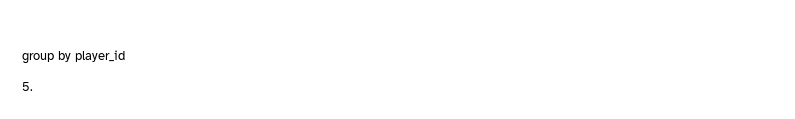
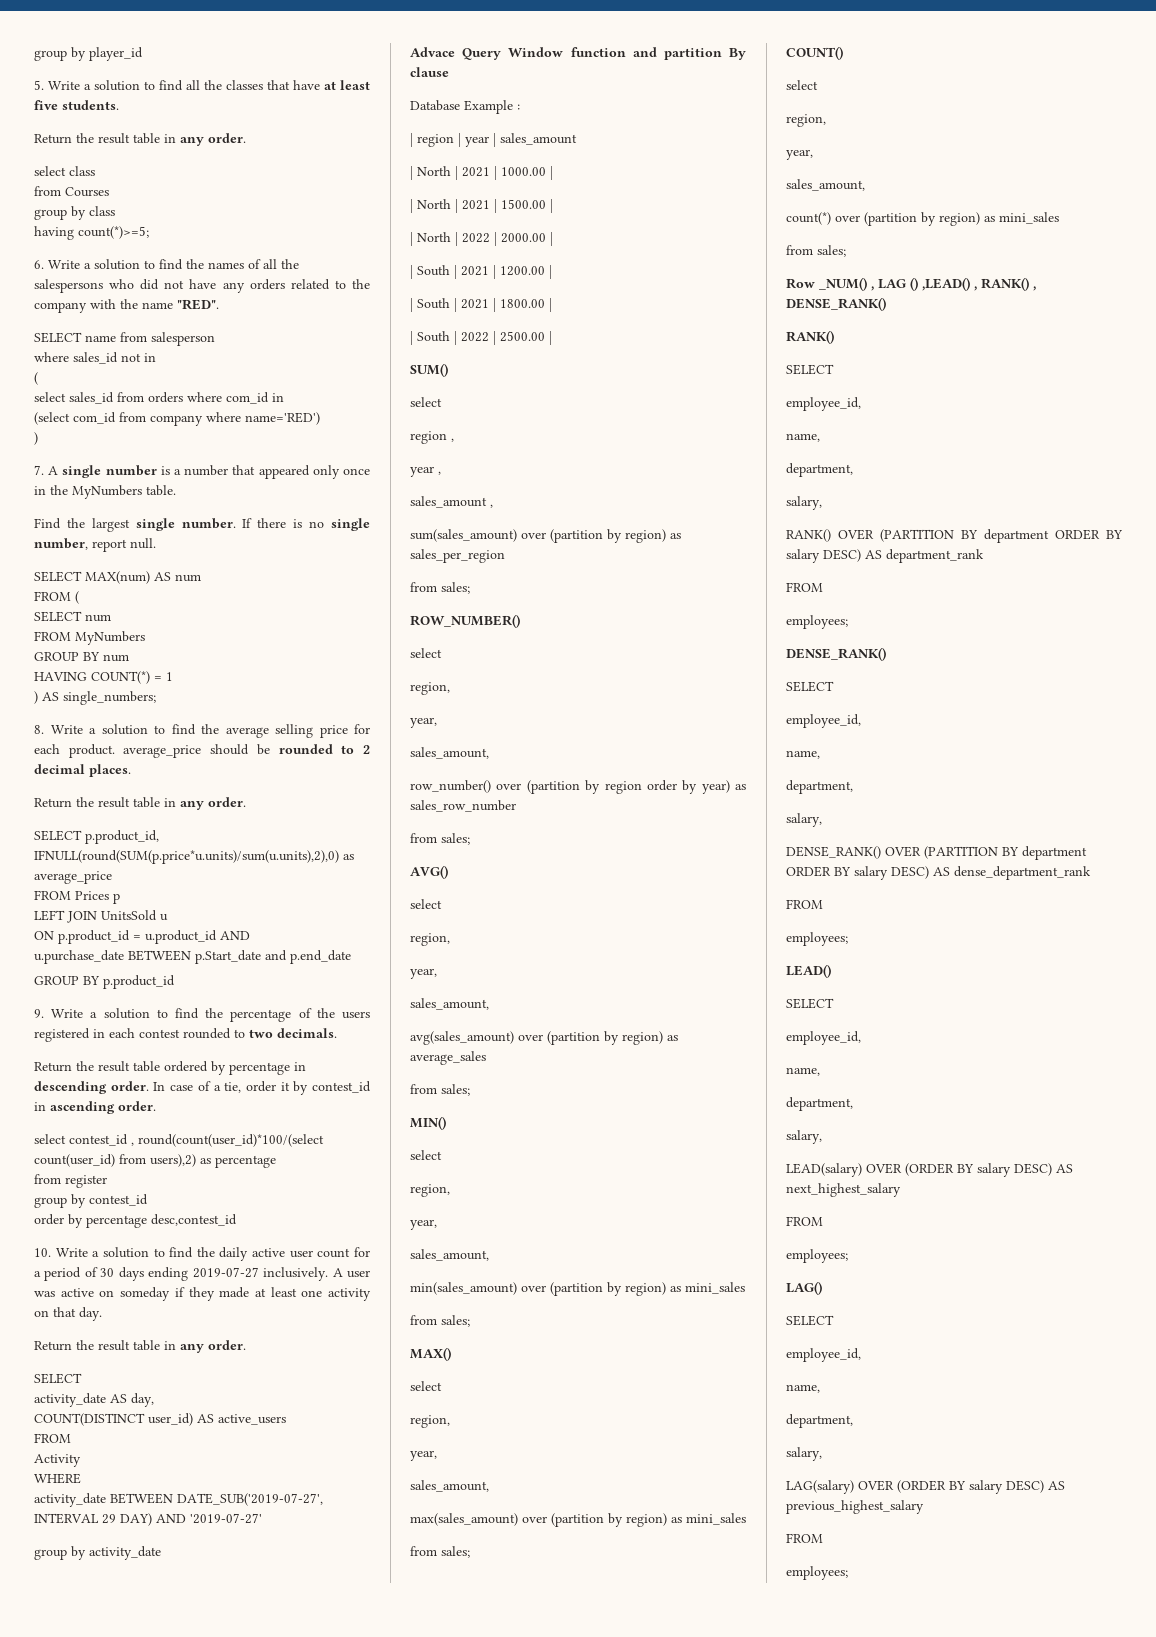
- 5.
+ 5. Write a solution to find all the classes that have at least five students.
+ Return the result table in any order.
+ select class
+ from Courses
+ group by class
+ having count(*)>=5;
+ 6. Write a solution to find the names of all the salespersons who did not have any orders related to the company with the name "RED".
+ SELECT name from salesperson
+ where sales_id not in
+ (
+ select sales_id from orders where com_id in
+ (select com_id from company where name='RED')
+ )
+ 7. A single number is a number that appeared only once in the MyNumbers table.
+ Find the largest single number. If there is no single number, report null.
+ SELECT MAX(num) AS num
+ FROM (
+ SELECT num
+ FROM MyNumbers
+ GROUP BY num
+ HAVING COUNT(*) = 1
+ ) AS single_numbers;
+ 8. Write a solution to find the average selling price for each product. average_price should be rounded to 2 decimal places.
+ Return the result table in any order.
+ SELECT p.product_id, IFNULL(round(SUM(p.price*u.units)/sum(u.units),2),0) as average_price
+ FROM Prices p
+ LEFT JOIN UnitsSold u
+ ON p.product_id = u.product_id AND
+ u.purchase_date BETWEEN p.Start_date and p.end_date
+ GROUP BY p.product_id
+ 9. Write a solution to find the percentage of the users registered in each contest rounded to two decimals.
+ Return the result table ordered by percentage in descending order. In case of a tie, order it by contest_id in ascending order.
+ select contest_id , round(count(user_id)*100/(select count(user_id) from users),2) as percentage
+ from register
+ group by contest_id
+ order by percentage desc,contest_id
+ 10. Write a solution to find the daily active user count for a period of 30 days ending 2019-07-27 inclusively. A user was active on someday if they made at least one activity on that day.
+ Return the result table in any order.
+ SELECT
+ activity_date AS day,
+ COUNT(DISTINCT user_id) AS active_users
+ FROM
+ Activity
+ WHERE
+ activity_date BETWEEN DATE_SUB('2019-07-27', INTERVAL 29 DAY) AND '2019-07-27'
+ group by activity_date
+ Advace Query Window function and partition By clause
+ Database Example :
+ | region | year | sales_amount
+ | North | 2021 | 1000.00 |
+ | North | 2021 | 1500.00 |
+ | North | 2022 | 2000.00 |
+ | South | 2021 | 1200.00 |
+ | South | 2021 | 1800.00 |
+ | South | 2022 | 2500.00 |
+ SUM()
+ select
+ region ,
+ year ,
+ sales_amount ,
+ sum(sales_amount) over (partition by region) as sales_per_region
+ from sales;
+ ROW_NUMBER()
+ select
+ region,
+ year,
+ sales_amount,
+ row_number() over (partition by region order by year) as sales_row_number
+ from sales;
+ AVG()
+ select
+ region,
+ year,
+ sales_amount,
+ avg(sales_amount) over (partition by region) as average_sales
+ from sales;
+ MIN()
+ select
+ region,
+ year,
+ sales_amount,
+ min(sales_amount) over (partition by region) as mini_sales
+ from sales;
+ MAX()
+ select
+ region,
+ year,
+ sales_amount,
+ max(sales_amount) over (partition by region) as mini_sales
+ from sales;
+ COUNT()
+ select
+ region,
+ year,
+ sales_amount,
+ count(*) over (partition by region) as mini_sales
+ from sales;
+ Row _NUM() , LAG () ,LEAD() , RANK() , DENSE_RANK()
+ RANK()
+ SELECT
+ employee_id,
+ name,
+ department,
+ salary,
+ RANK() OVER (PARTITION BY department ORDER BY salary DESC) AS department_rank
+ FROM
+ employees;
+ DENSE_RANK()
+ SELECT
+ employee_id,
+ name,
+ department,
+ salary,
+ DENSE_RANK() OVER (PARTITION BY department ORDER BY salary DESC) AS dense_department_rank
+ FROM
+ employees;
+ LEAD()
+ SELECT
+ employee_id,
+ name,
+ department,
+ salary,
+ LEAD(salary) OVER (ORDER BY salary DESC) AS next_highest_salary
+ FROM
+ employees;
+ LAG()
+ SELECT
+ employee_id,
+ name,
+ department,
+ salary,
+ LAG(salary) OVER (ORDER BY salary DESC) AS previous_highest_salary
+ FROM
+ employees;

